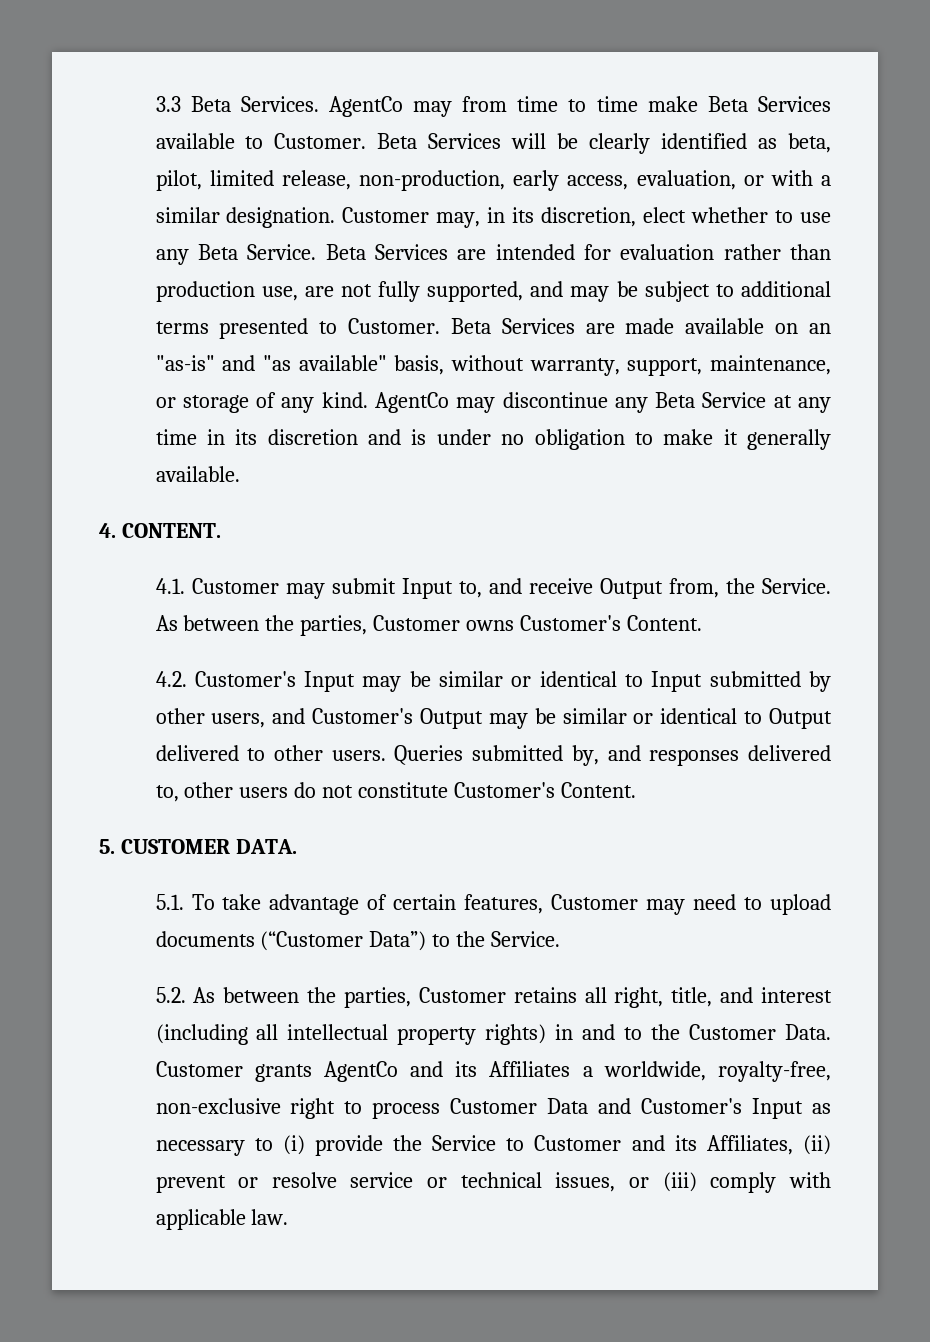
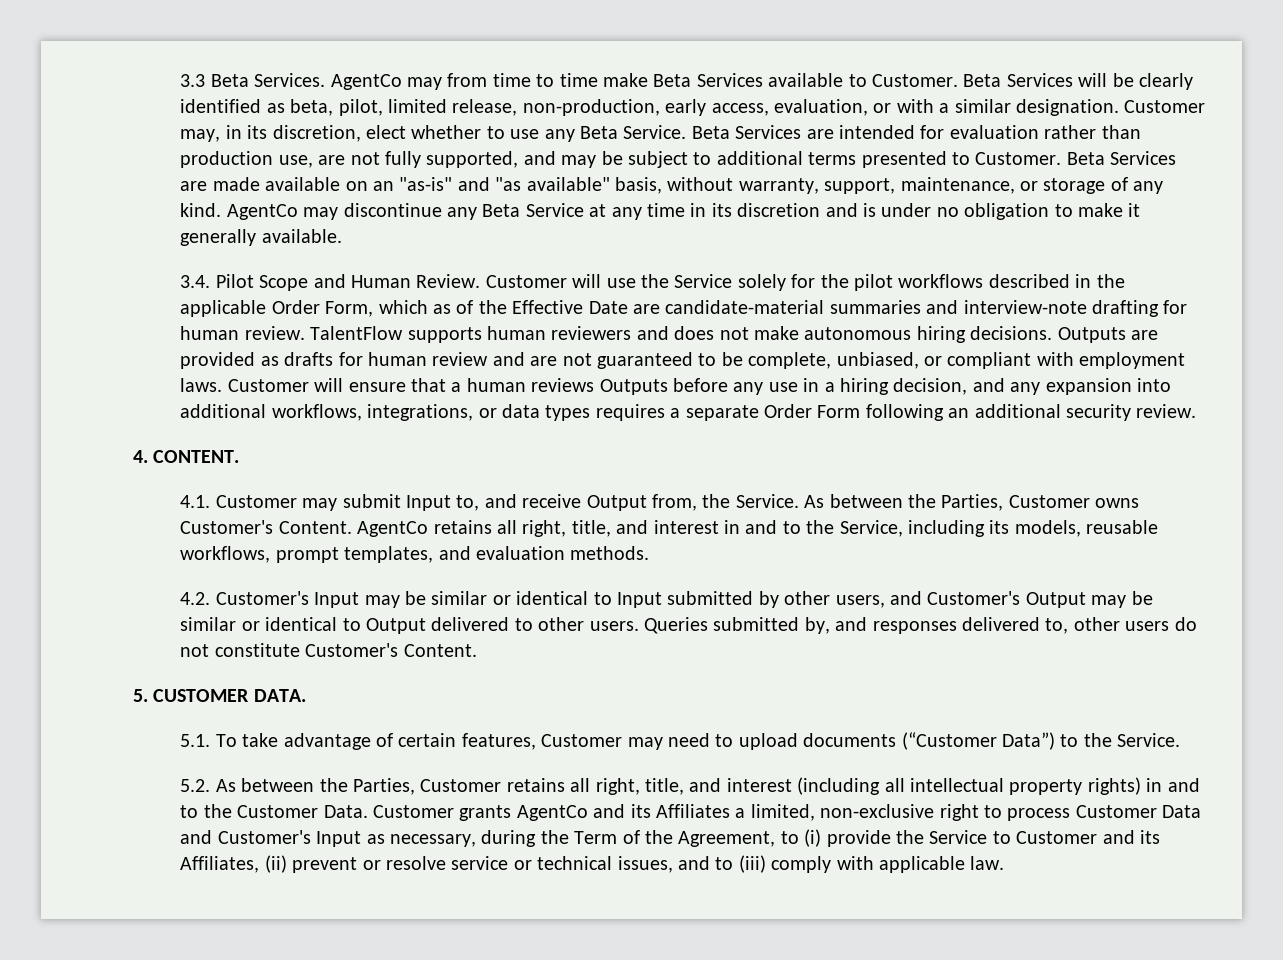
+ 3.4. Pilot Scope and Human Review. Customer will use the Service solely for the pilot workflows described in the applicable Order Form, which as of the Effective Date are candidate-material summaries and interview-note drafting for human review. TalentFlow supports human reviewers and does not make autonomous hiring decisions. Outputs are provided as drafts for human review and are not guaranteed to be complete, unbiased, or compliant with employment laws. Customer will ensure that a human reviews Outputs before any use in a hiring decision, and any expansion into additional workflows, integrations, or data types requires a separate Order Form following an additional security review.
- As between the parties, Customer owns Customer's Content.
+ As between the Parties, Customer owns Customer's Content. AgentCo retains all right, title, and interest in and to the Service, including its models, reusable workflows, prompt templates, and evaluation methods.
- 5.2. As between the parties, Customer retains all right, title, and interest (including all intellectual property rights) in and to the Customer Data.
+ 5.2. As between the Parties, Customer retains all right, title, and interest (including all intellectual property rights) in and to the Customer Data.
- Customer grants AgentCo and its Affiliates a worldwide, royalty-free, non-exclusive right to process Customer Data and Customer's Input as necessary to (i) provide the Service to Customer and its Affiliates, (ii) prevent or resolve service or technical issues, or (iii) comply with applicable law.
+ Customer grants AgentCo and its Affiliates a limited, non-exclusive right to process Customer Data and Customer's Input as necessary, during the Term of the Agreement, to (i) provide the Service to Customer and its Affiliates, (ii) prevent or resolve service or technical issues, and to (iii) comply with applicable law.

